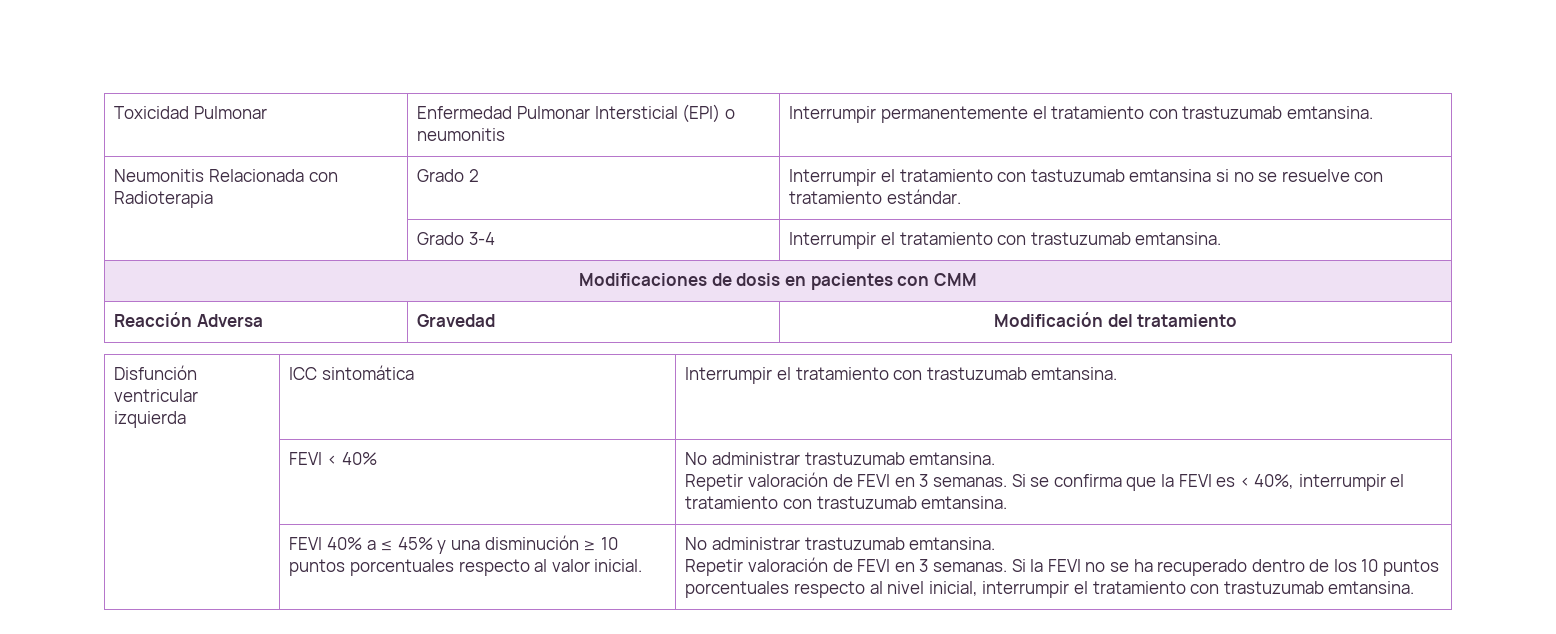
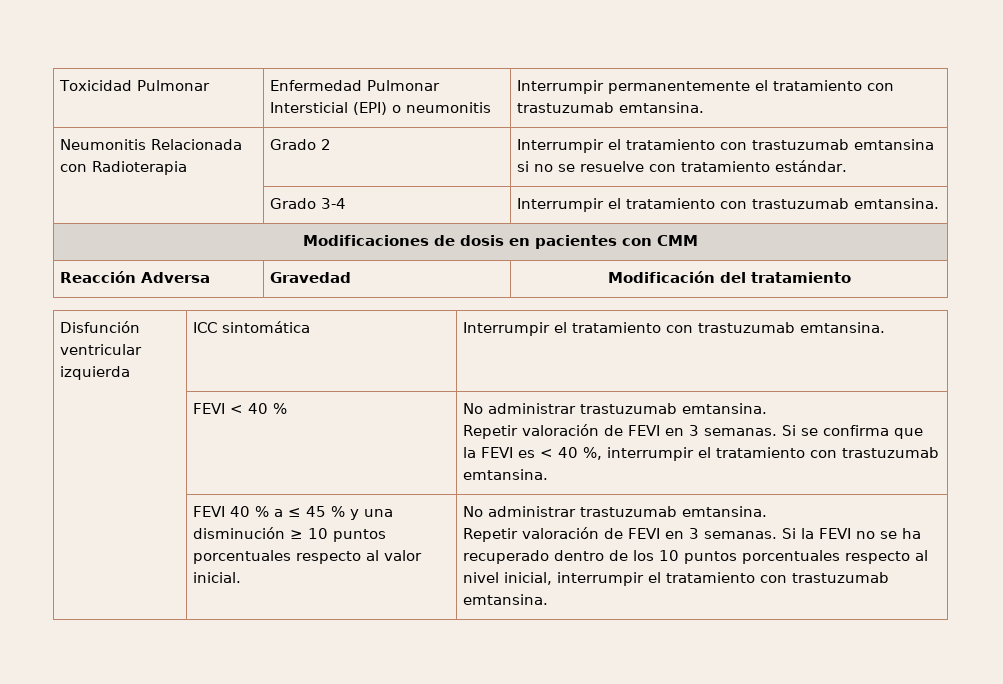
- Neumonitis Relacionada con Radioterapia | Grado 2 | Interrumpir el tratamiento con tastuzumab emtansina si no se resuelve con tratamiento estándar.
+ Neumonitis Relacionada con Radioterapia | Grado 2 | Interrumpir el tratamiento con trastuzumab emtansina si no se resuelve con tratamiento estándar.
- | FEVI < 40% | No administrar trastuzumab emtansina.
- Repetir valoración de FEVI en 3 semanas. Si se confirma que la FEVI es < 40%, interrumpir el tratamiento con trastuzumab emtansina.
+ | FEVI < 40 % | No administrar trastuzumab emtansina.
+ Repetir valoración de FEVI en 3 semanas. Si se confirma que la FEVI es < 40 %, interrumpir el tratamiento con trastuzumab emtansina.
- FEVI 40% a ≤ 45% y una disminución ≥ 10 puntos porcentuales respecto al valor inicial.
+ FEVI 40 % a ≤ 45 % y una disminución ≥ 10 puntos porcentuales respecto al valor inicial.

